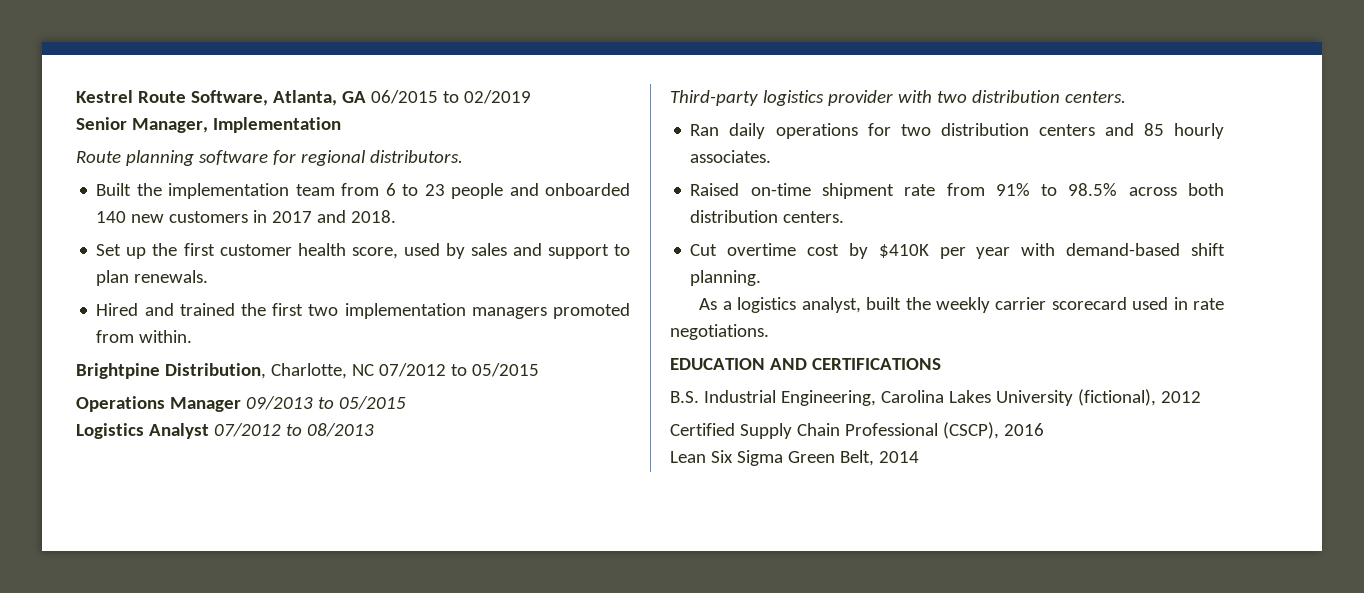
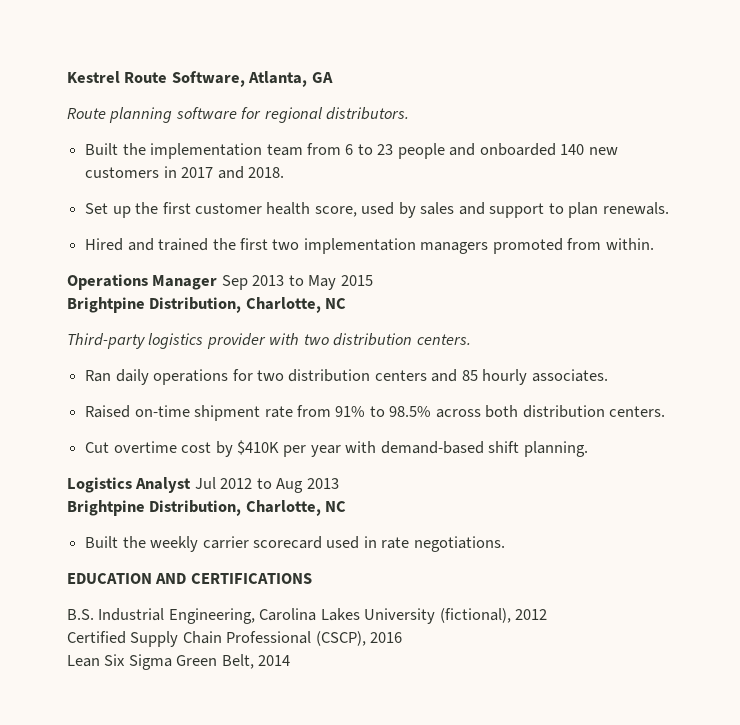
- Kestrel Route Software, Atlanta, GA 06/2015 to 02/2019
- Senior Manager, Implementation
+ Kestrel Route Software, Atlanta, GA
- Brightpine Distribution, Charlotte, NC 07/2012 to 05/2015
- Operations Manager 09/2013 to 05/2015
- Logistics Analyst 07/2012 to 08/2013
+ Operations Manager Sep 2013 to May 2015
+ Brightpine Distribution, Charlotte, NC
- As a logistics analyst, built the weekly carrier scorecard used in rate negotiations.
+ Logistics Analyst Jul 2012 to Aug 2013
+ Brightpine Distribution, Charlotte, NC
+ Built the weekly carrier scorecard used in rate negotiations.

